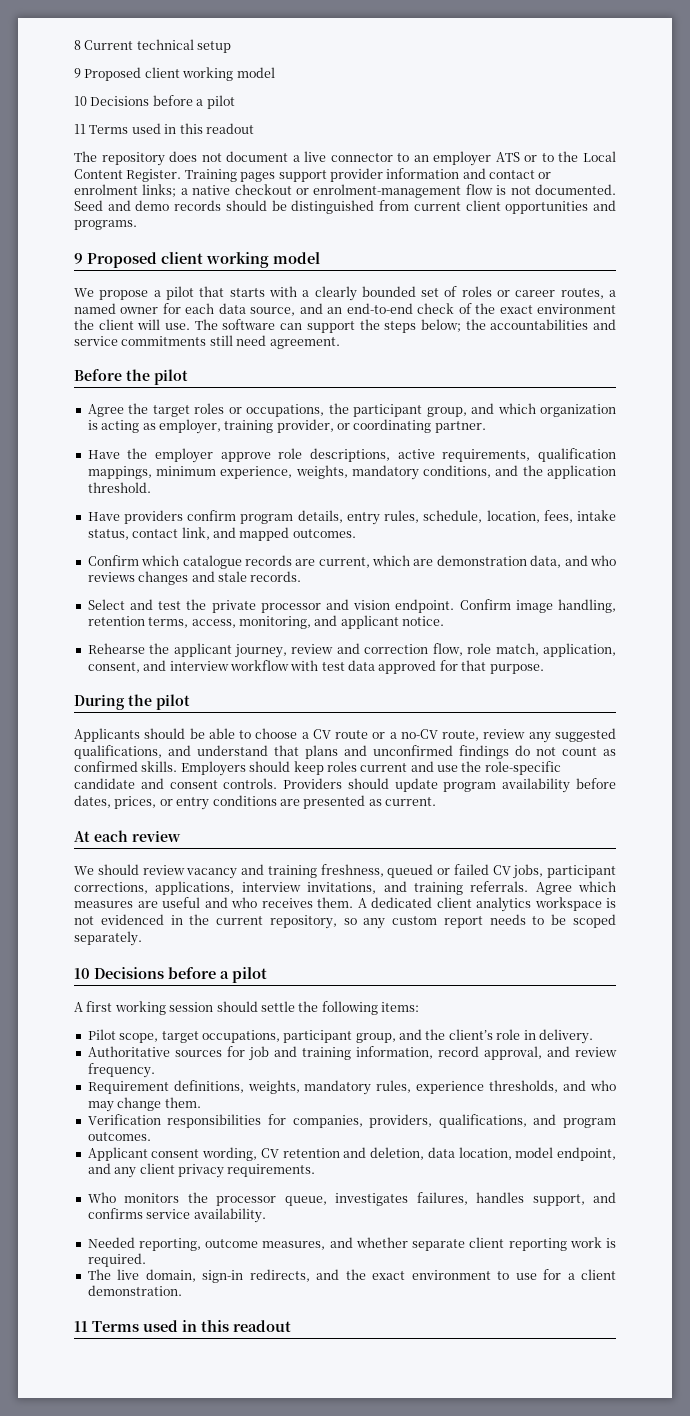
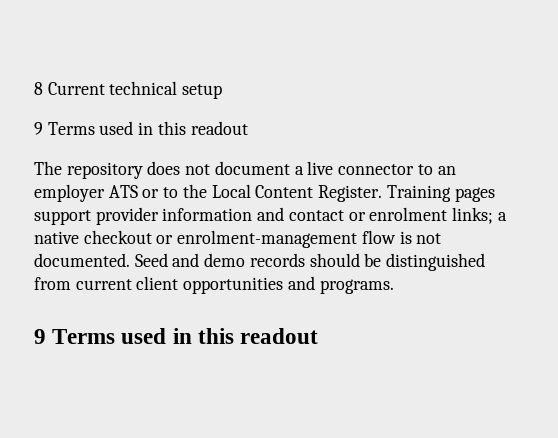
  8 Current technical setup
- 9 Proposed client working model
- 10 Decisions before a pilot
- 11 Terms used in this readout
+ 9 Terms used in this readout
  Seed and demo records should be distinguished from current client opportunities and programs.
- 9 Proposed client working model
- We propose a pilot that starts with a clearly bounded set of roles or career routes, a named owner for each data source, and an end-to-end check of the exact environment the client will use. The software can support the steps below; the accountabilities and service commitments still need agreement.
- Before the pilot
- Agree the target roles or occupations, the participant group, and which organization is acting as employer, training provider, or coordinating partner.
- Have the employer approve role descriptions, active requirements, qualification mappings, minimum experience, weights, mandatory conditions, and the application threshold.
- Have providers confirm program details, entry rules, schedule, location, fees, intake status, contact link, and mapped outcomes.
- Confirm which catalogue records are current, which are demonstration data, and who reviews changes and stale records.
- Select and test the private processor and vision endpoint. Confirm image handling, retention terms, access, monitoring, and applicant notice.
- Rehearse the applicant journey, review and correction flow, role match, application, consent, and interview workflow with test data approved for that purpose.
- During the pilot
- Applicants should be able to choose a CV route or a no-CV route, review any suggested qualifications, and understand that plans and unconfirmed findings do not count as confirmed skills. Employers should keep roles current and use the role-specific candidate and consent controls. Providers should update program availability before dates, prices, or entry conditions are presented as current.
- At each review
- We should review vacancy and training freshness, queued or failed CV jobs, participant corrections, applications, interview invitations, and training referrals. Agree which measures are useful and who receives them. A dedicated client analytics workspace is not evidenced in the current repository, so any custom report needs to be scoped separately.
- 10 Decisions before a pilot
- A first working session should settle the following items:
- Pilot scope, target occupations, participant group, and the client’s role in delivery.
- Authoritative sources for job and training information, record approval, and review frequency.
- Requirement definitions, weights, mandatory rules, experience thresholds, and who may change them.
- Verification responsibilities for companies, providers, qualifications, and program outcomes.
- Applicant consent wording, CV retention and deletion, data location, model endpoint, and any client privacy requirements.
- Who monitors the processor queue, investigates failures, handles support, and confirms service availability.
- Needed reporting, outcome measures, and whether separate client reporting work is required.
- The live domain, sign-in redirects, and the exact environment to use for a client demonstration.
- 11 Terms used in this readout
+ 9 Terms used in this readout

